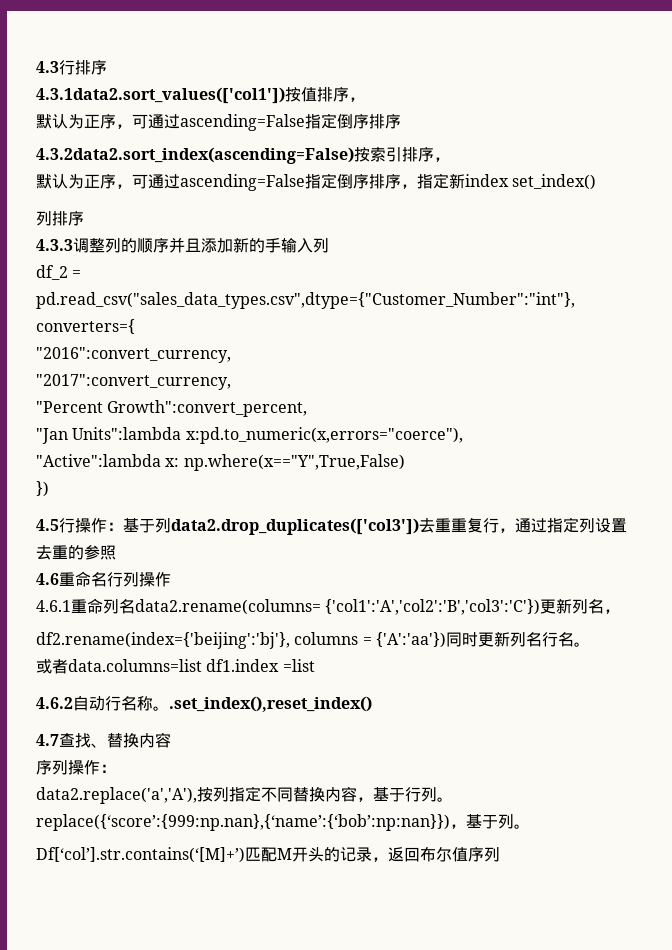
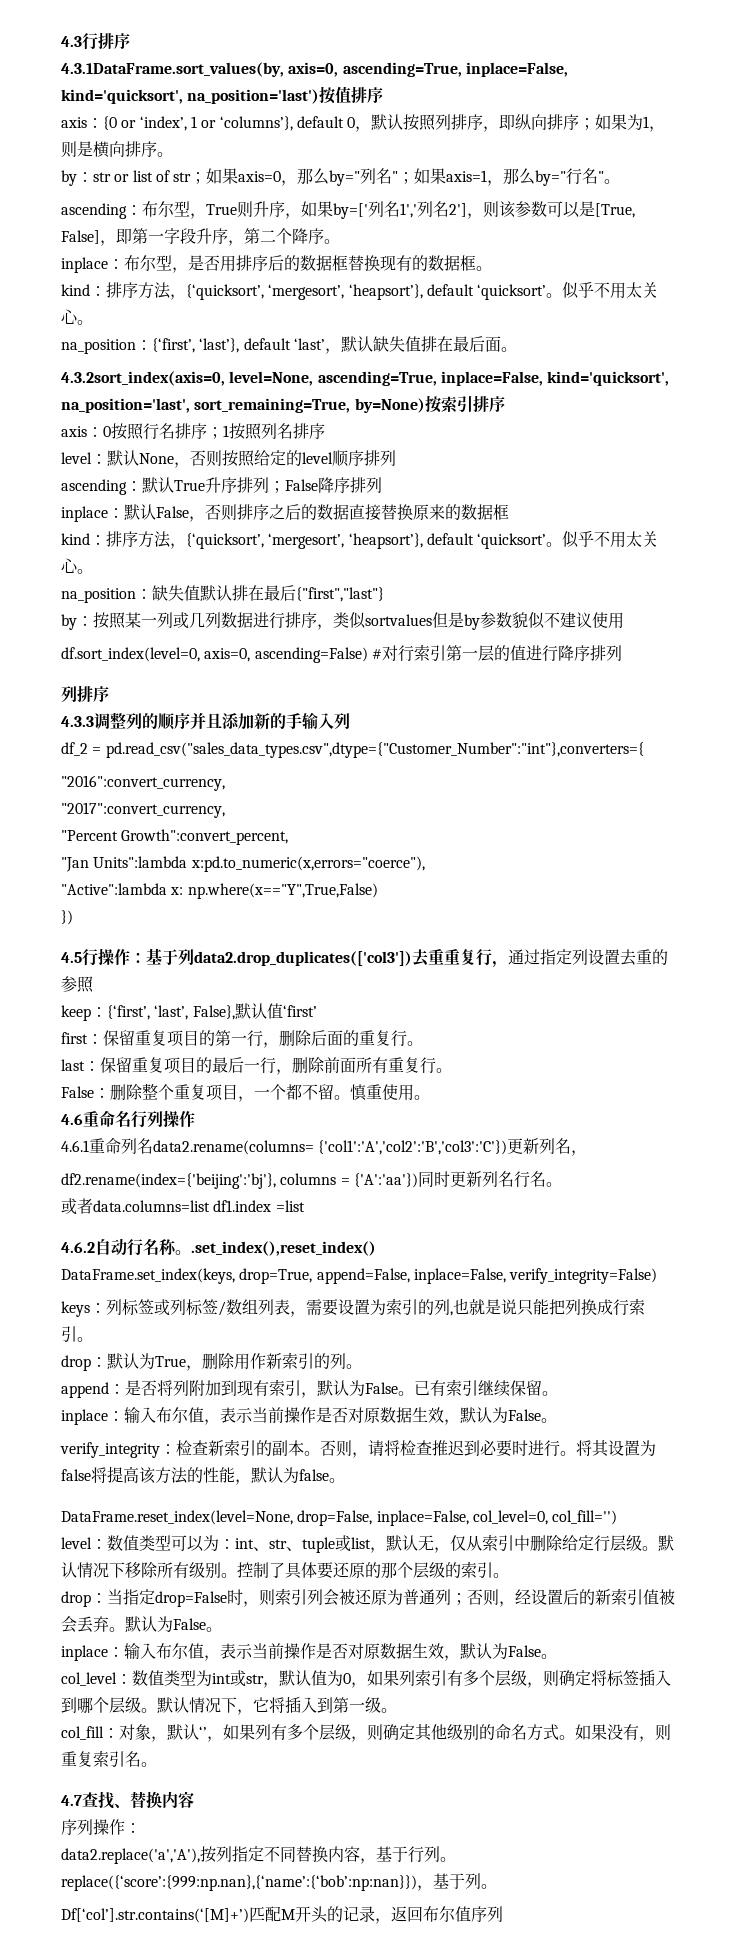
- 4.3.1data2.sort_values(['col1'])按值排序，
- 默认为正序，可通过ascending=False指定倒序排序
- 4.3.2data2.sort_index(ascending=False)按索引排序，
- 默认为正序，可通过ascending=False指定倒序排序，指定新index set_index()
+ 4.3.1DataFrame.sort_values(by, axis=0, ascending=True, inplace=False, kind='quicksort', na_position='last')按值排序
+ axis：{0 or ‘index’, 1 or ‘columns’}, default 0，默认按照列排序，即纵向排序；如果为1，则是横向排序。
+ by：str or list of str；如果axis=0，那么by="列名"；如果axis=1，那么by="行名"。
+ ascending：布尔型，True则升序，如果by=['列名1','列名2']，则该参数可以是[True, False]，即第一字段升序，第二个降序。
+ inplace：布尔型，是否用排序后的数据框替换现有的数据框。
+ kind：排序方法，{‘quicksort’, ‘mergesort’, ‘heapsort’}, default ‘quicksort’。似乎不用太关心。
+ na_position：{‘first’, ‘last’}, default ‘last’，默认缺失值排在最后面。
+ 4.3.2sort_index(axis=0, level=None, ascending=True, inplace=False, kind='quicksort', na_position='last', sort_remaining=True, by=None)按索引排序
+ axis：0按照行名排序；1按照列名排序
+ level：默认None，否则按照给定的level顺序排列
+ ascending：默认True升序排列；False降序排列
+ inplace：默认False，否则排序之后的数据直接替换原来的数据框
+ kind：排序方法，{‘quicksort’, ‘mergesort’, ‘heapsort’}, default ‘quicksort’。似乎不用太关心。
+ na_position：缺失值默认排在最后{"first","last"}
+ by：按照某一列或几列数据进行排序，类似sortvalues但是by参数貌似不建议使用
+ df.sort_index(level=0, axis=0, ascending=False) #对行索引第一层的值进行降序排列
+ keep：{‘first’, ‘last’, False},默认值‘first’
+ first：保留重复项目的第一行，删除后面的重复行。
+ last：保留重复项目的最后一行，删除前面所有重复行。
+ False：删除整个重复项目，一个都不留。慎重使用。
+ DataFrame.set_index(keys, drop=True, append=False, inplace=False, verify_integrity=False)
+ keys：列标签或列标签/数组列表，需要设置为索引的列,也就是说只能把列换成行索引。
+ drop：默认为True，删除用作新索引的列。
+ append：是否将列附加到现有索引，默认为False。已有索引继续保留。
+ inplace：输入布尔值，表示当前操作是否对原数据生效，默认为False。
+ verify_integrity：检查新索引的副本。否则，请将检查推迟到必要时进行。将其设置为false将提高该方法的性能，默认为false。
+ DataFrame.reset_index(level=None, drop=False, inplace=False, col_level=0, col_fill='')
+ level：数值类型可以为：int、str、tuple或list，默认无，仅从索引中删除给定行层级。默认情况下移除所有级别。控制了具体要还原的那个层级的索引。
+ drop：当指定drop=False时，则索引列会被还原为普通列；否则，经设置后的新索引值被会丢弃。默认为False。
+ inplace：输入布尔值，表示当前操作是否对原数据生效，默认为False。
+ col_level：数值类型为int或str，默认值为0，如果列索引有多个层级，则确定将标签插入到哪个层级。默认情况下，它将插入到第一级。
+ col_fill：对象，默认‘’，如果列有多个层级，则确定其他级别的命名方式。如果没有，则重复索引名。

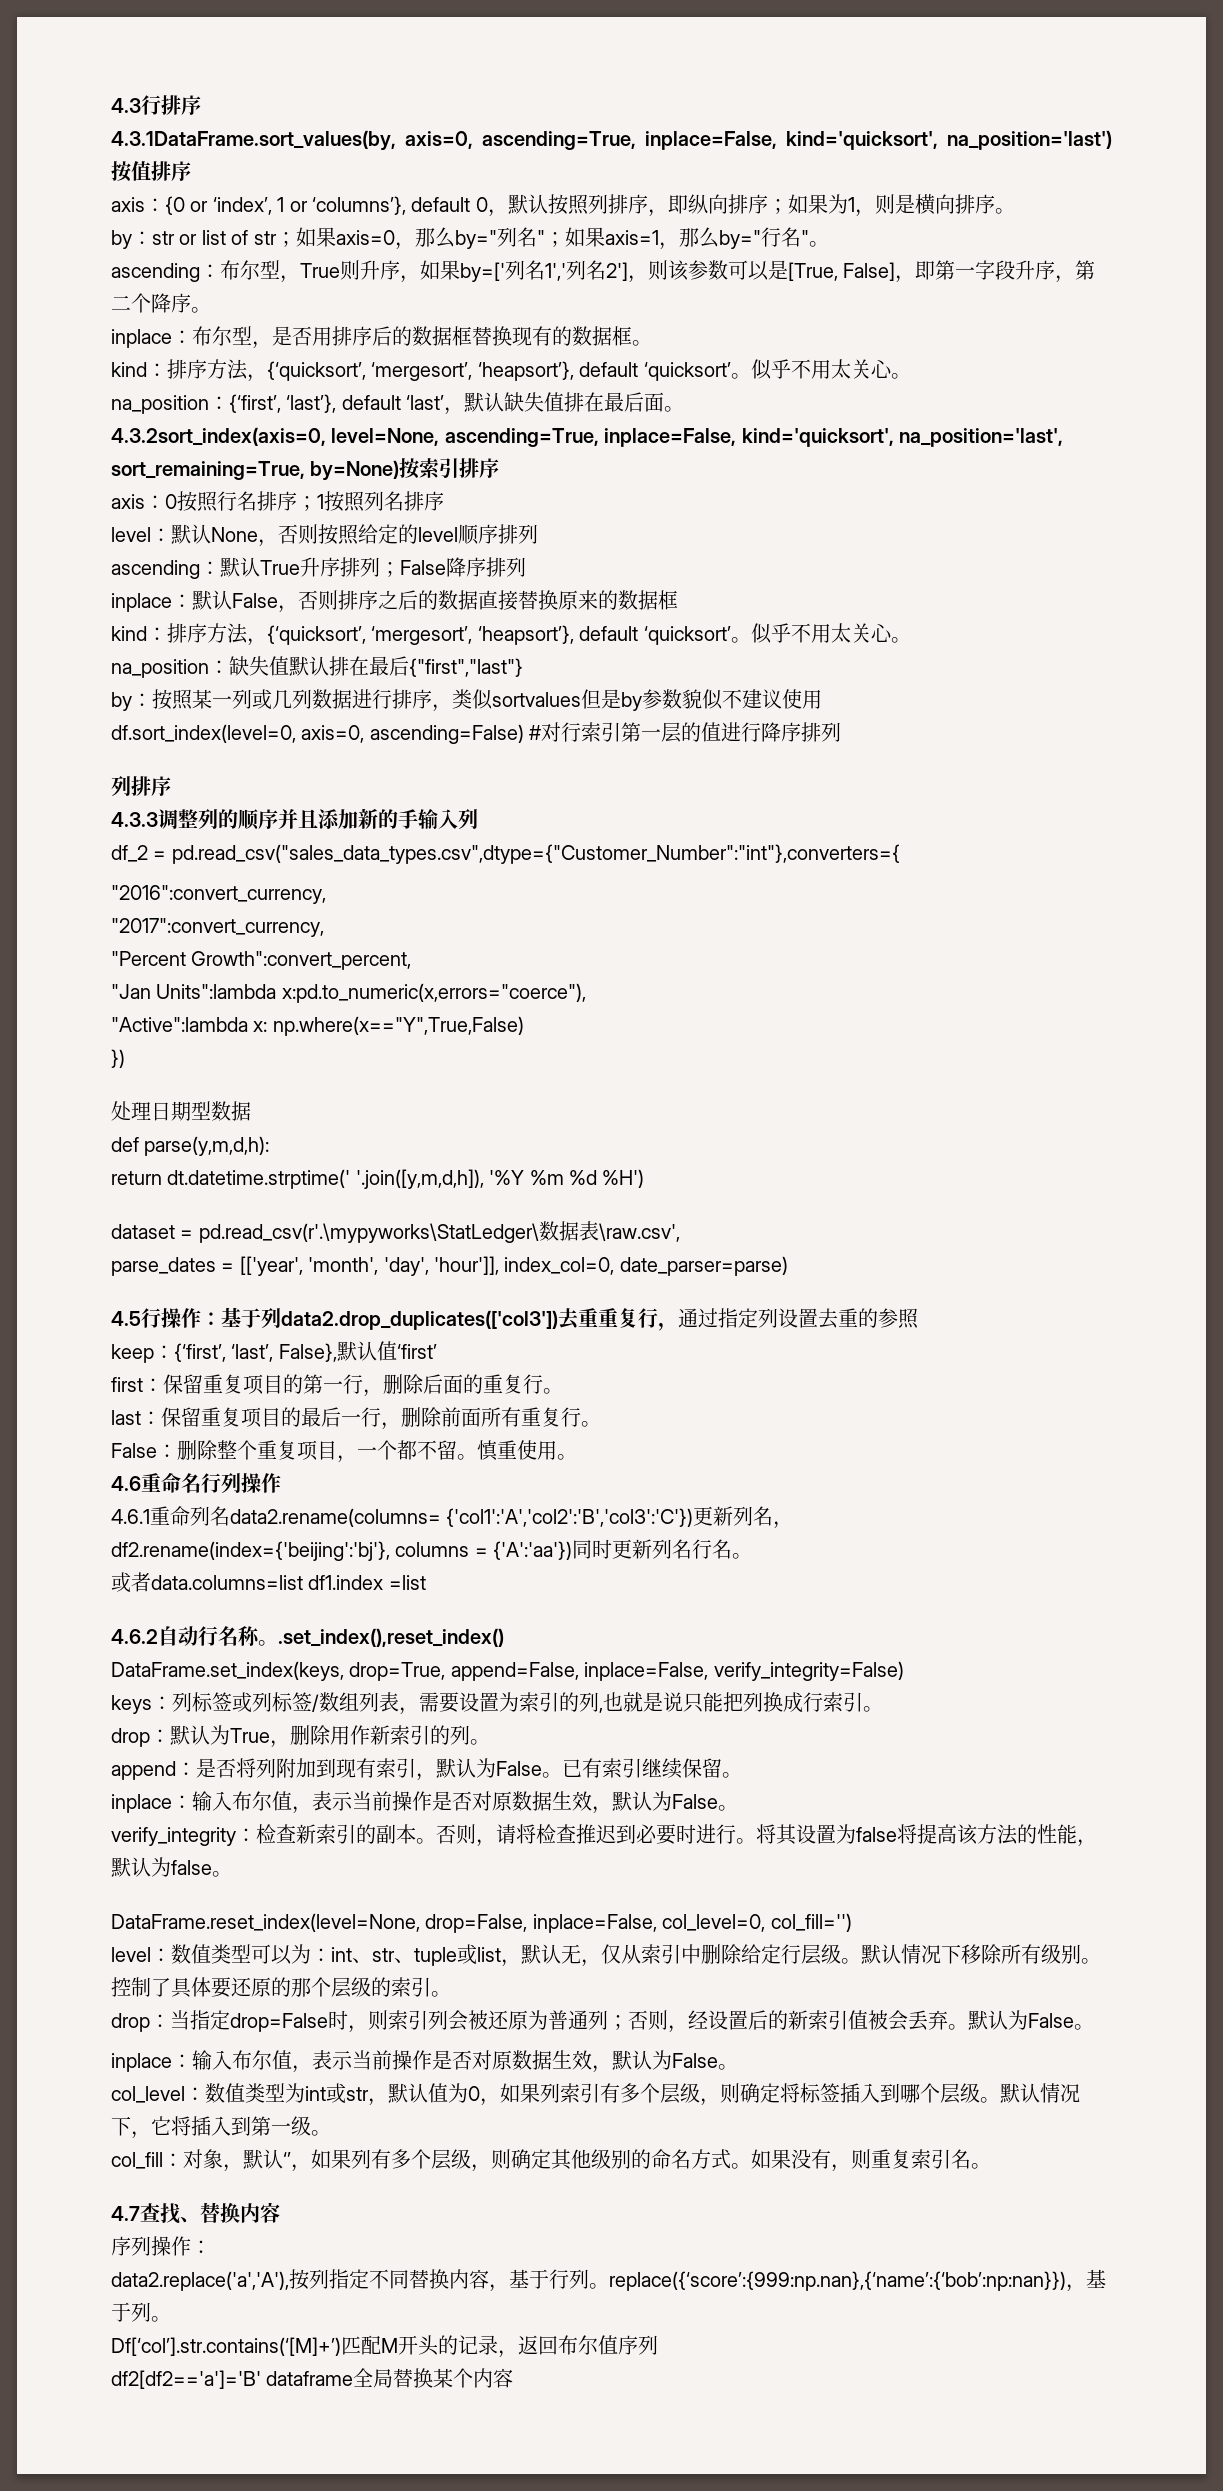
+ 处理日期型数据
+ def parse(y,m,d,h):
+ return dt.datetime.strptime(' '.join([y,m,d,h]), '%Y %m %d %H')
+ dataset = pd.read_csv(r'.\mypyworks\StatLedger\数据表\raw.csv',
+ parse_dates = [['year', 'month', 'day', 'hour']], index_col=0, date_parser=parse)
+ df2[df2=='a']='B' dataframe全局替换某个内容

